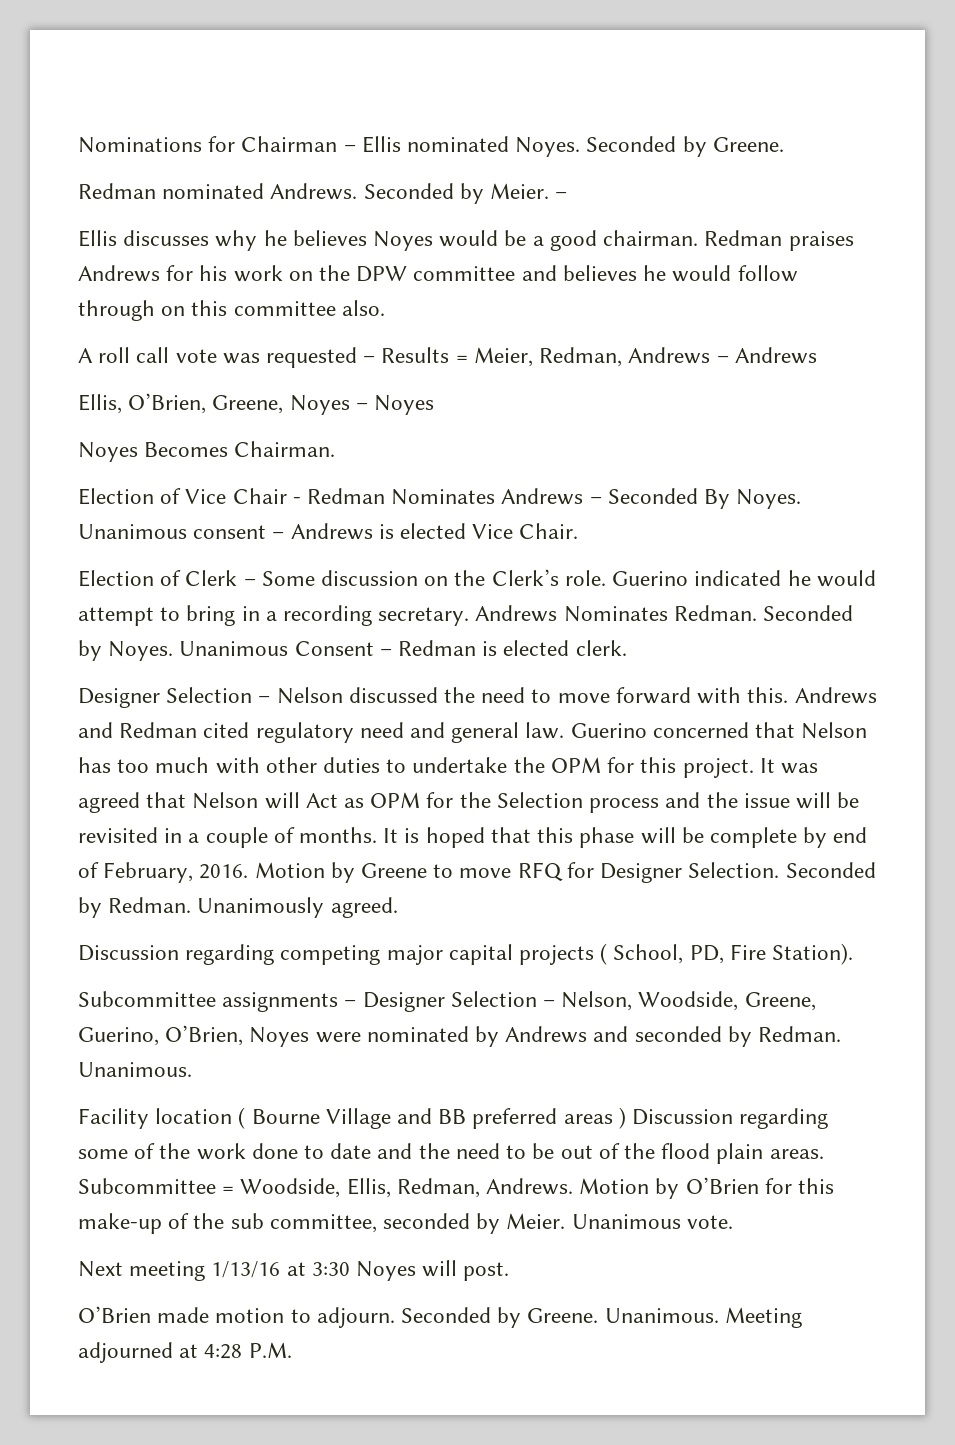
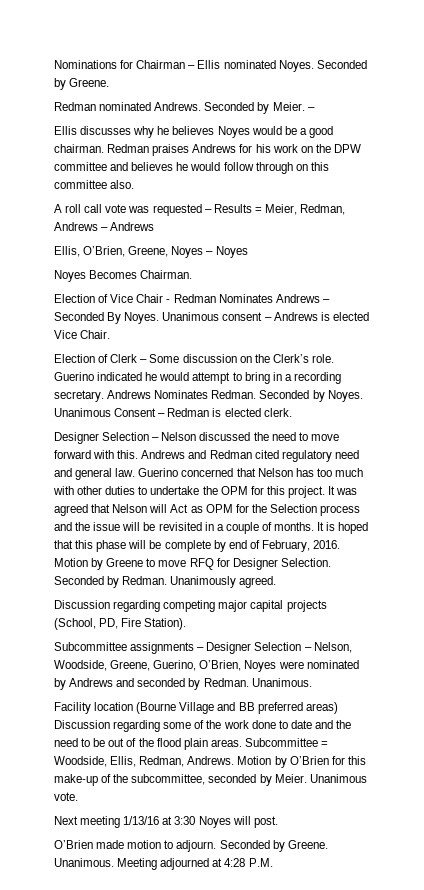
- Discussion regarding competing major capital projects ( School, PD, Fire Station).
+ Discussion regarding competing major capital projects (School, PD, Fire Station).
- Facility location ( Bourne Village and BB preferred areas ) Discussion regarding some of the work done to date and the need to be out of the flood plain areas.
+ Facility location (Bourne Village and BB preferred areas) Discussion regarding some of the work done to date and the need to be out of the flood plain areas.
- Motion by O’Brien for this make-up of the sub committee, seconded by Meier.
+ Motion by O’Brien for this make-up of the subcommittee, seconded by Meier.

